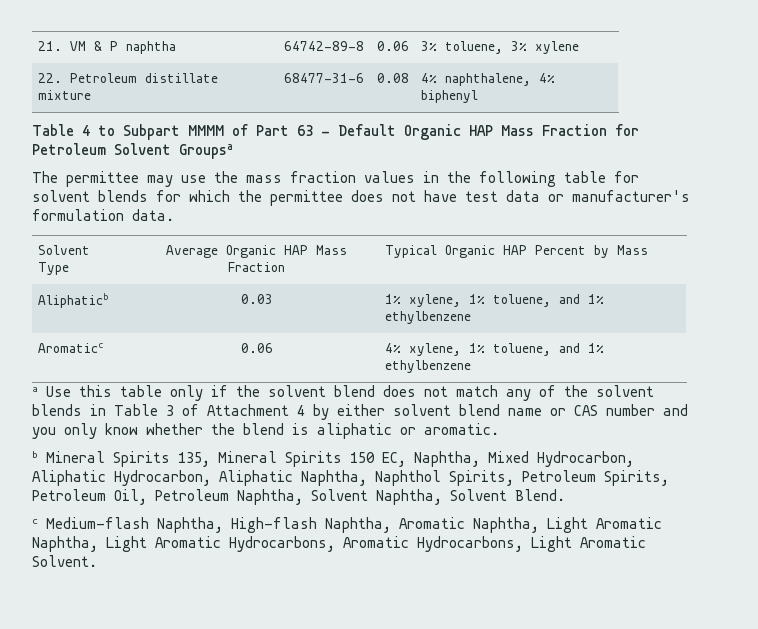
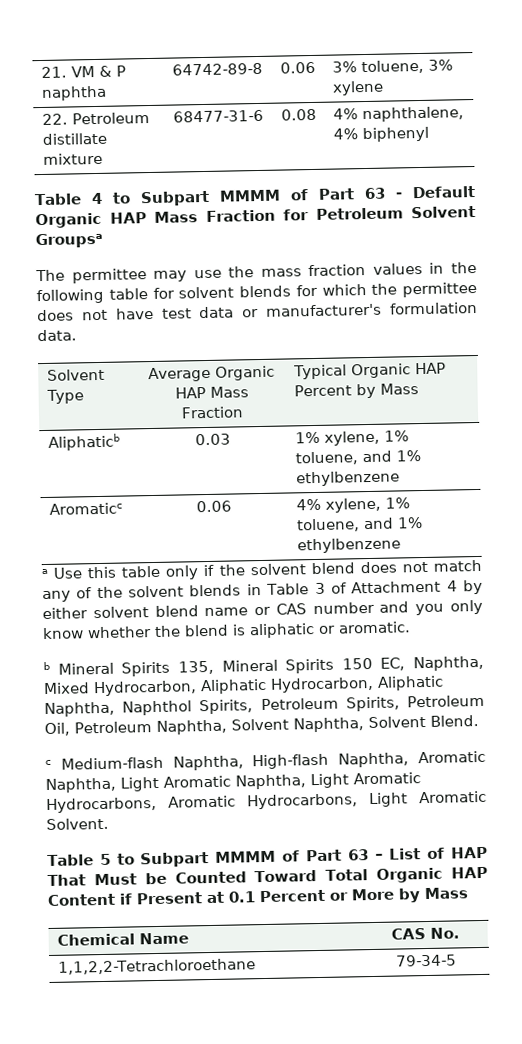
+ Table 5 to Subpart MMMM of Part 63 – List of HAP That Must be Counted Toward Total Organic HAP Content if Present at 0.1 Percent or More by Mass
+ Chemical Name | CAS No.
+ 1,1,2,2-Tetrachloroethane | 79-34-5

